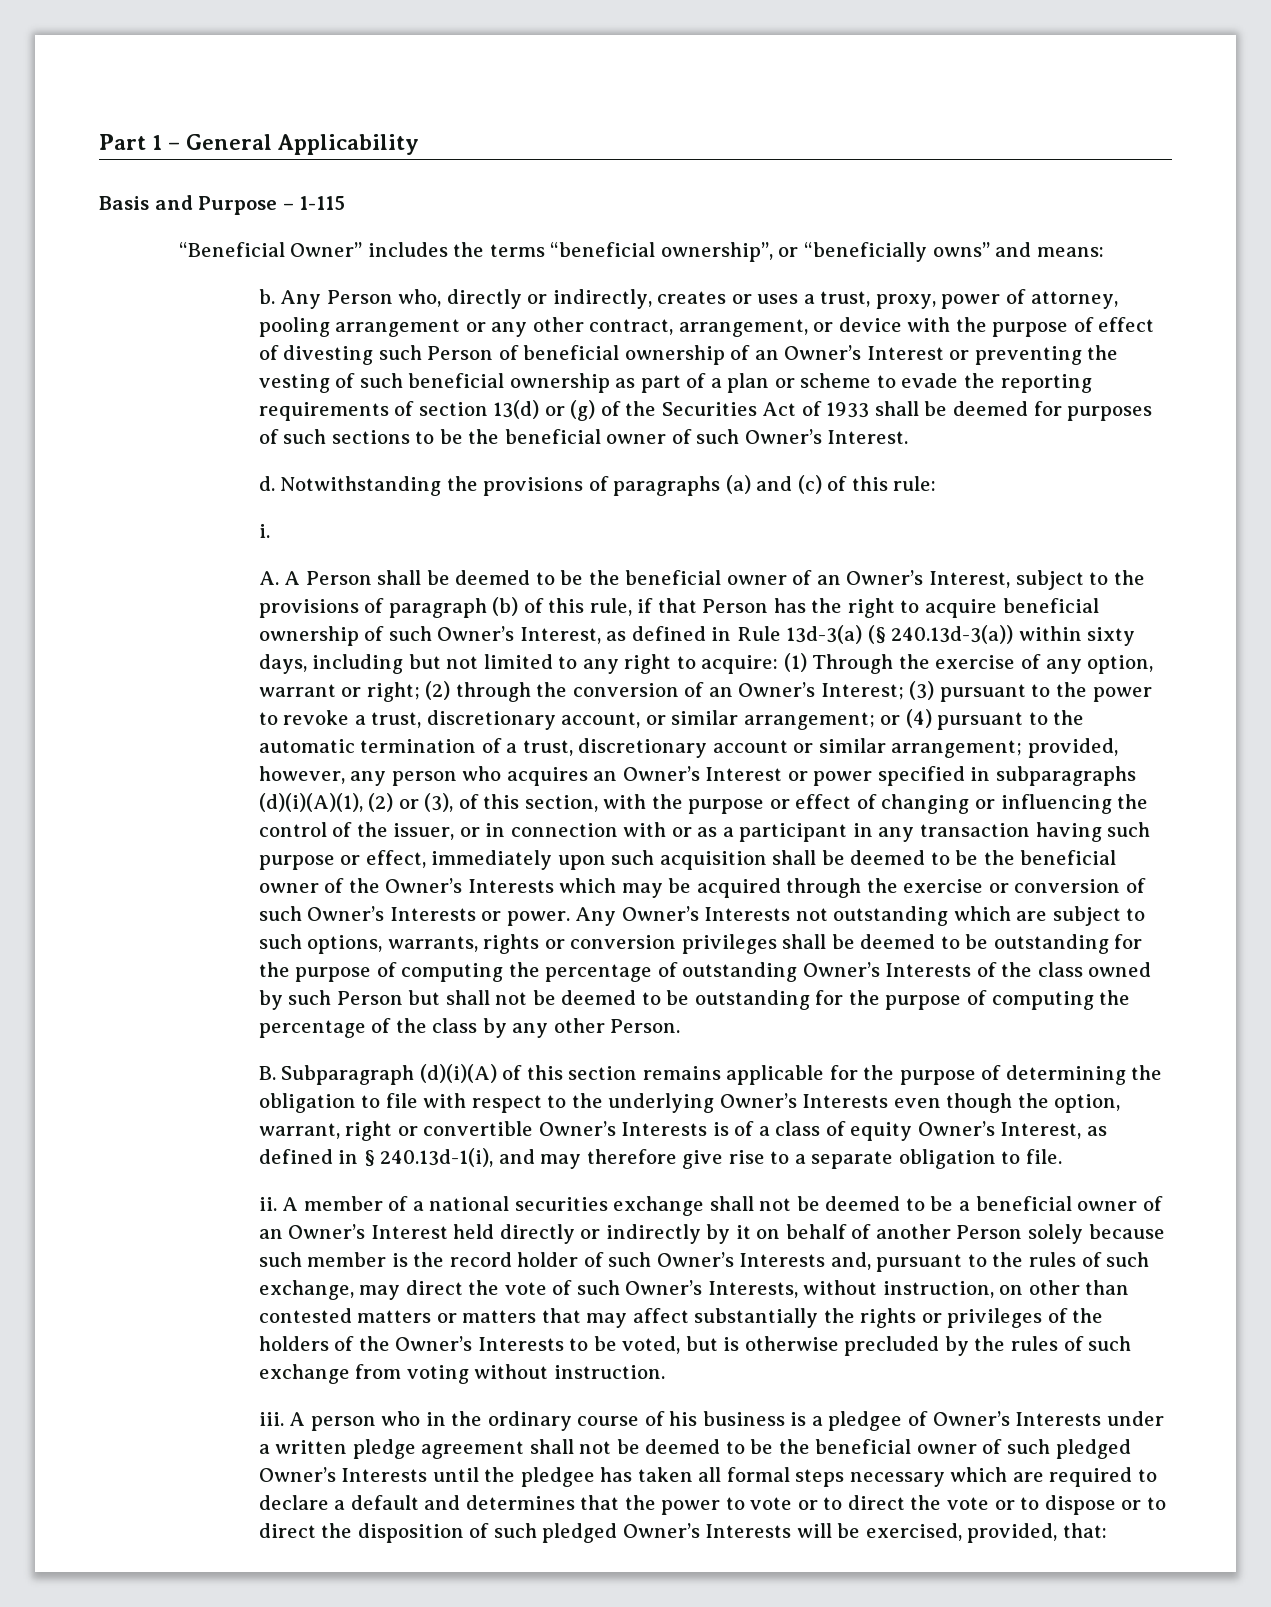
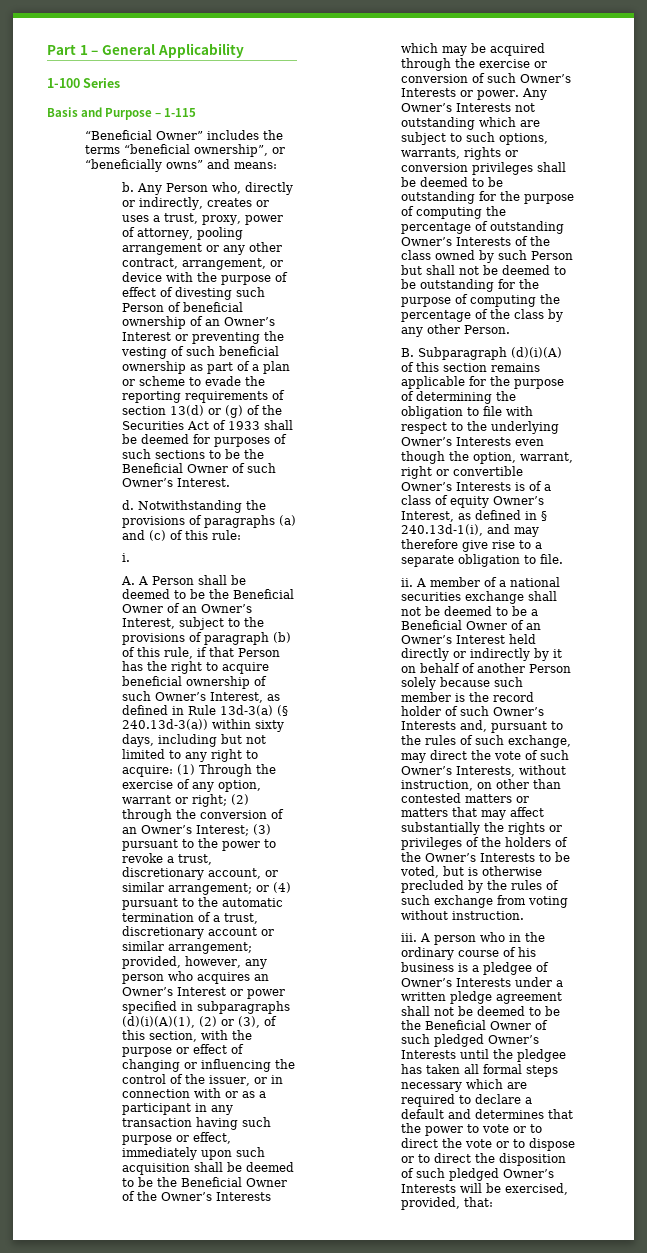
+ 1-100 Series
- Any Person who, directly or indirectly, creates or uses a trust, proxy, power of attorney, pooling arrangement or any other contract, arrangement, or device with the purpose of effect of divesting such Person of beneficial ownership of an Owner’s Interest or preventing the vesting of such beneficial ownership as part of a plan or scheme to evade the reporting requirements of section 13(d) or (g) of the Securities Act of 1933 shall be deemed for purposes of such sections to be the beneficial owner of such Owner’s Interest.
+ Any Person who, directly or indirectly, creates or uses a trust, proxy, power of attorney, pooling arrangement or any other contract, arrangement, or device with the purpose of effect of divesting such Person of beneficial ownership of an Owner’s Interest or preventing the vesting of such beneficial ownership as part of a plan or scheme to evade the reporting requirements of section 13(d) or (g) of the Securities Act of 1933 shall be deemed for purposes of such sections to be the Beneficial Owner of such Owner’s Interest.
- A. A Person shall be deemed to be the beneficial owner of an Owner’s Interest, subject to the provisions of paragraph (b) of this rule, if that Person has the right to acquire beneficial ownership of such Owner’s Interest, as defined in Rule 13d-3(a) (§ 240.13d-3(a)) within sixty days, including but not limited to any right to acquire:
+ A. A Person shall be deemed to be the Beneficial Owner of an Owner’s Interest, subject to the provisions of paragraph (b) of this rule, if that Person has the right to acquire beneficial ownership of such Owner’s Interest, as defined in Rule 13d-3(a) (§ 240.13d-3(a)) within sixty days, including but not limited to any right to acquire:
- provided, however, any person who acquires an Owner’s Interest or power specified in subparagraphs (d)(i)(A)(1), (2) or (3), of this section, with the purpose or effect of changing or influencing the control of the issuer, or in connection with or as a participant in any transaction having such purpose or effect, immediately upon such acquisition shall be deemed to be the beneficial owner of the Owner’s Interests which may be acquired through the exercise or conversion of such Owner’s Interests or power.
+ provided, however, any person who acquires an Owner’s Interest or power specified in subparagraphs (d)(i)(A)(1), (2) or (3), of this section, with the purpose or effect of changing or influencing the control of the issuer, or in connection with or as a participant in any transaction having such purpose or effect, immediately upon such acquisition shall be deemed to be the Beneficial Owner of the Owner’s Interests which may be acquired through the exercise or conversion of such Owner’s Interests or power.
- A member of a national securities exchange shall not be deemed to be a beneficial owner of an Owner’s Interest held directly or indirectly by it on behalf of another Person solely because such member is the record holder of such Owner’s Interests and, pursuant to the rules of such exchange, may direct the vote of such Owner’s Interests, without instruction, on other than contested matters or matters that may affect substantially the rights or privileges of the holders of the Owner’s Interests to be voted, but is otherwise precluded by the rules of such exchange from voting without instruction.
+ A member of a national securities exchange shall not be deemed to be a Beneficial Owner of an Owner’s Interest held directly or indirectly by it on behalf of another Person solely because such member is the record holder of such Owner’s Interests and, pursuant to the rules of such exchange, may direct the vote of such Owner’s Interests, without instruction, on other than contested matters or matters that may affect substantially the rights or privileges of the holders of the Owner’s Interests to be voted, but is otherwise precluded by the rules of such exchange from voting without instruction.
- A person who in the ordinary course of his business is a pledgee of Owner’s Interests under a written pledge agreement shall not be deemed to be the beneficial owner of such pledged Owner’s Interests until the pledgee has taken all formal steps necessary which are required to declare a default and determines that the power to vote or to direct the vote or to dispose or to direct the disposition of such pledged Owner’s Interests will be exercised, provided, that:
+ A person who in the ordinary course of his business is a pledgee of Owner’s Interests under a written pledge agreement shall not be deemed to be the Beneficial Owner of such pledged Owner’s Interests until the pledgee has taken all formal steps necessary which are required to declare a default and determines that the power to vote or to direct the vote or to dispose or to direct the disposition of such pledged Owner’s Interests will be exercised, provided, that:

